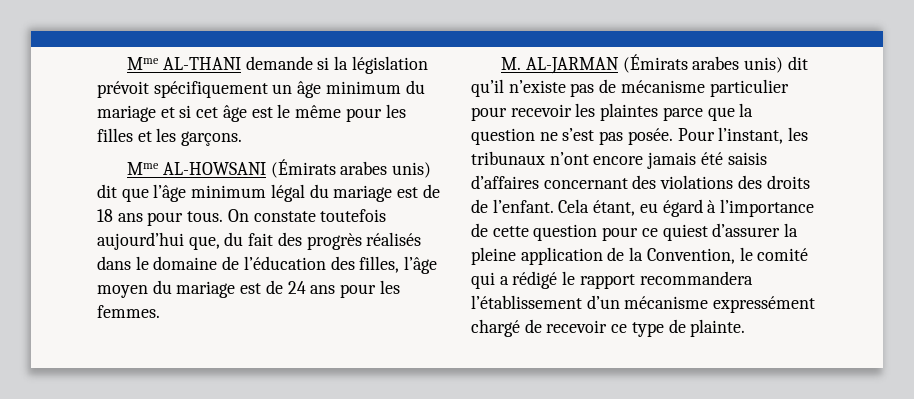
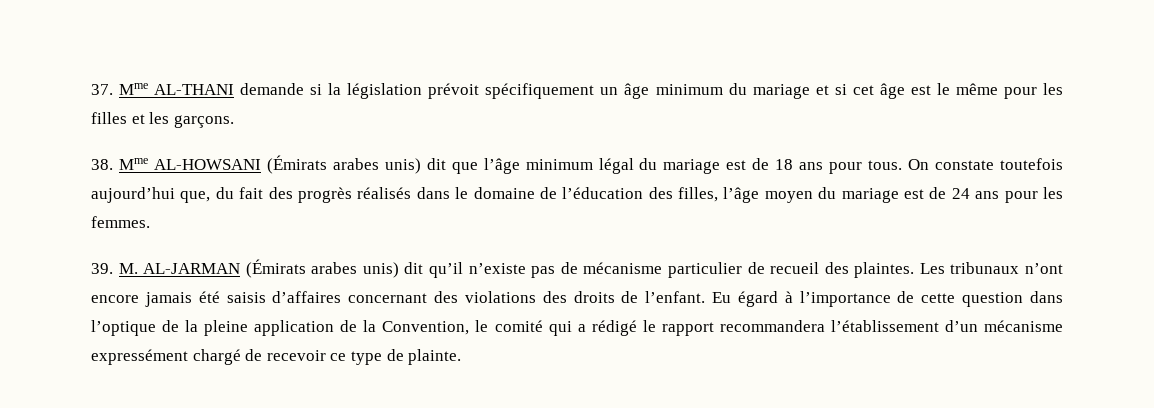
- Mme AL-THANI demande si la législation prévoit spécifiquement un âge minimum du mariage et si cet âge est le même pour les filles et les garçons.
+ 37. Mme AL-THANI demande si la législation prévoit spécifiquement un âge minimum du mariage et si cet âge est le même pour les filles et les garçons.
- Mme AL-HOWSANI (Émirats arabes unis) dit que l’âge minimum légal du mariage est de 18 ans pour tous.
+ 38. Mme AL-HOWSANI (Émirats arabes unis) dit que l’âge minimum légal du mariage est de 18 ans pour tous.
- M. AL-JARMAN (Émirats arabes unis) dit qu’il n’existe pas de mécanisme particulier pour recevoir les plaintes parce que la question ne s’est pas posée. Pour l’instant, les tribunaux n’ont encore jamais été saisis d’affaires concernant des violations des droits de l’enfant.
+ 39. M. AL-JARMAN (Émirats arabes unis) dit qu’il n’existe pas de mécanisme particulier de recueil des plaintes. Les tribunaux n’ont encore jamais été saisis d’affaires concernant des violations des droits de l’enfant.
- Cela étant, eu égard à l’importance de cette question pour ce quiest d’assurer la pleine application de la Convention, le comité qui a rédigé le rapport recommandera l’établissement d’un mécanisme expressément chargé de recevoir ce type de plainte.
+ Eu égard à l’importance de cette question dans l’optique de la pleine application de la Convention, le comité qui a rédigé le rapport recommandera l’établissement d’un mécanisme expressément chargé de recevoir ce type de plainte.

